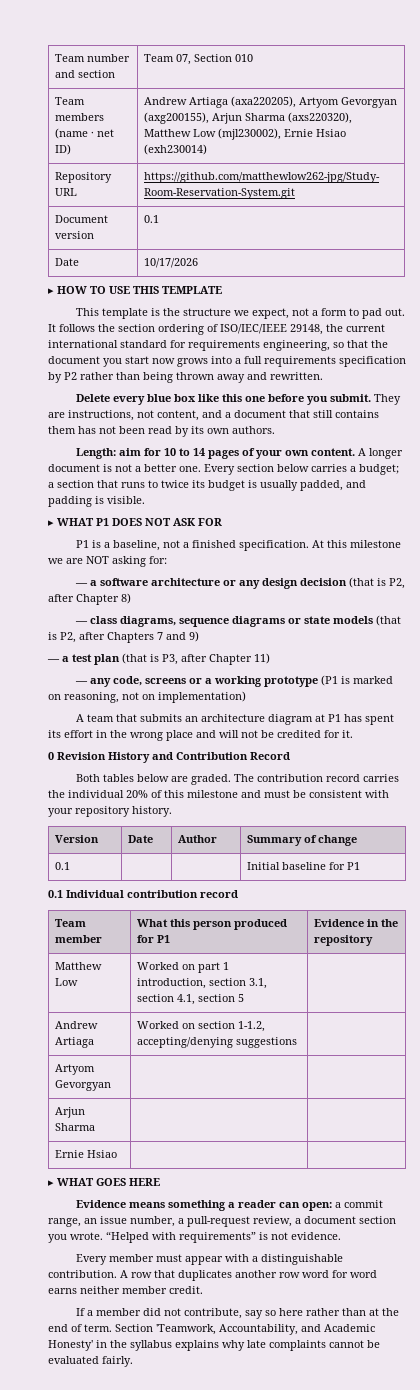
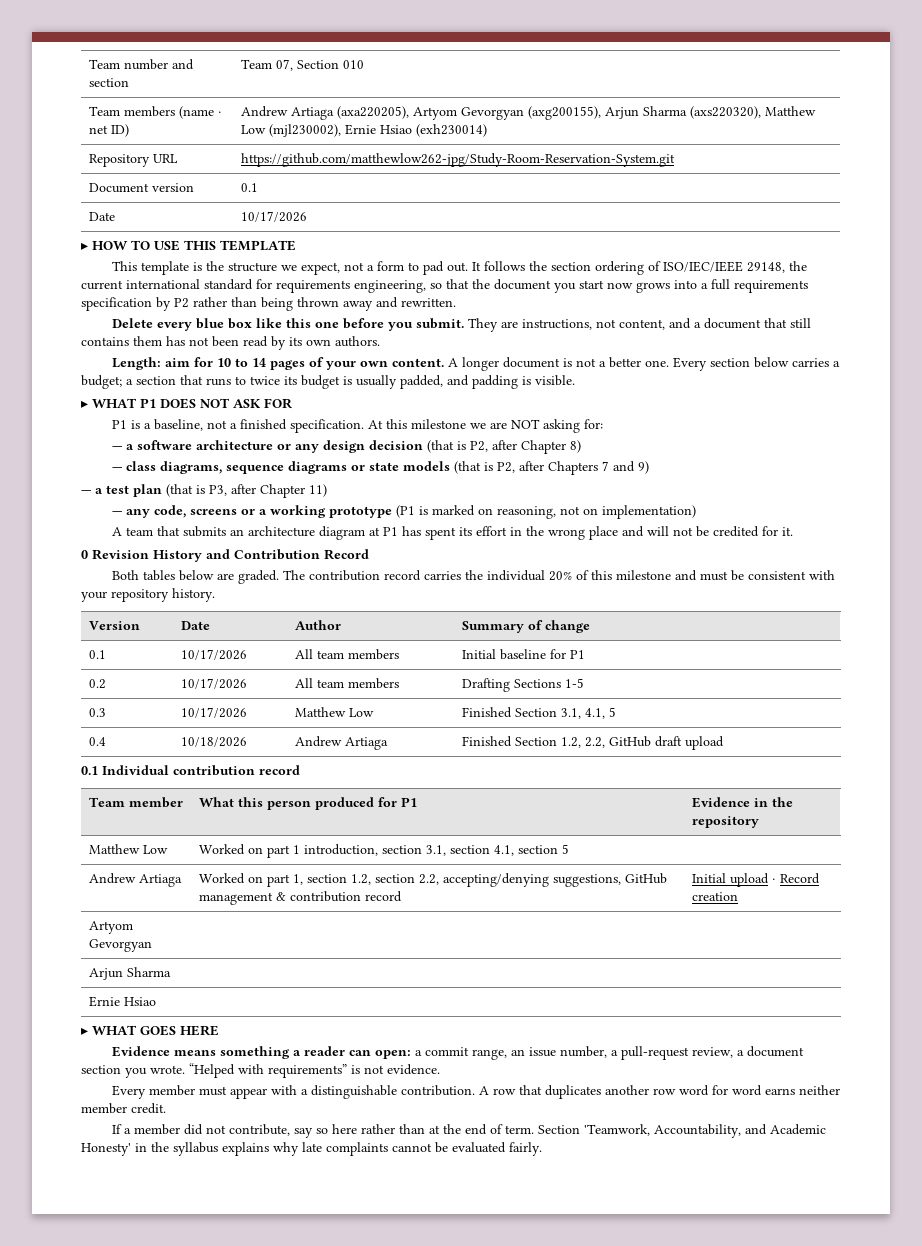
- 0.1 | | | Initial baseline for P1
+ 0.1 | 10/17/2026 | All team members | Initial baseline for P1
+ 0.2 | 10/17/2026 | All team members | Drafting Sections 1-5
+ 0.3 | 10/17/2026 | Matthew Low | Finished Section 3.1, 4.1, 5
+ 0.4 | 10/18/2026 | Andrew Artiaga | Finished Section 1.2, 2.2, GitHub draft upload
- Andrew Artiaga | Worked on section 1-1.2, accepting/denying suggestions |
+ Andrew Artiaga | Worked on part 1, section 1.2, section 2.2, accepting/denying suggestions, GitHub management & contribution record | Initial upload · Record creation

